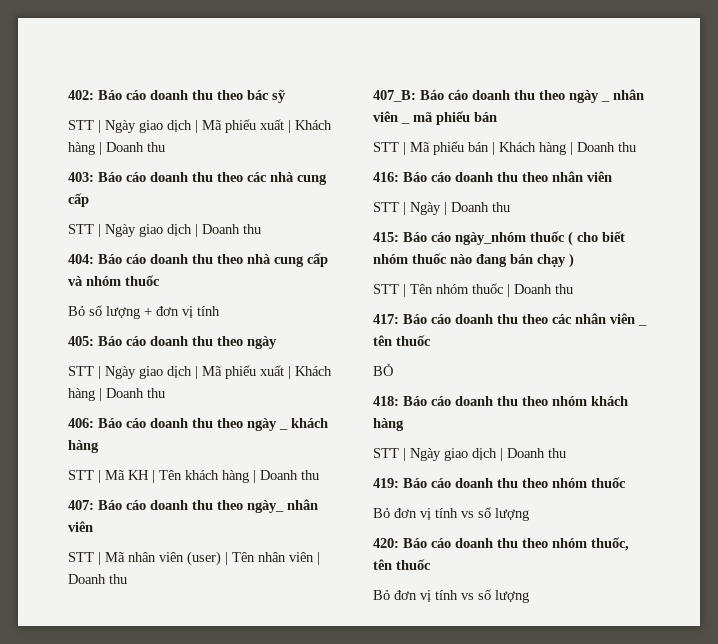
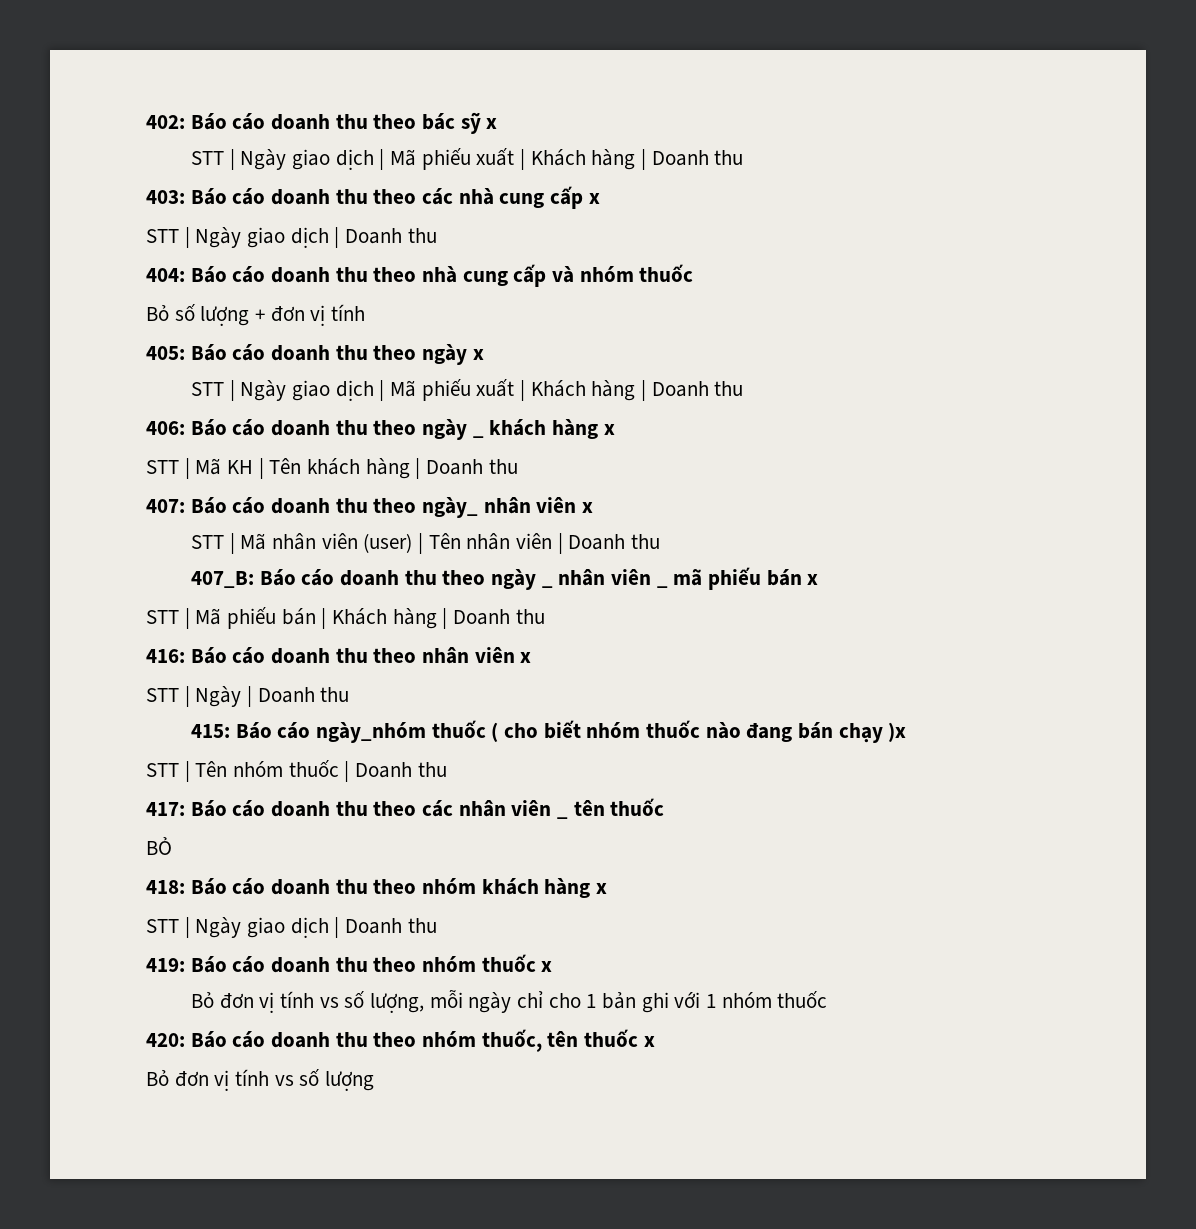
- 402: Báo cáo doanh thu theo bác sỹ
+ 402: Báo cáo doanh thu theo bác sỹ x
- 403: Báo cáo doanh thu theo các nhà cung cấp
+ 403: Báo cáo doanh thu theo các nhà cung cấp x
- 405: Báo cáo doanh thu theo ngày
+ 405: Báo cáo doanh thu theo ngày x
- 406: Báo cáo doanh thu theo ngày _ khách hàng
+ 406: Báo cáo doanh thu theo ngày _ khách hàng x
- 407: Báo cáo doanh thu theo ngày_ nhân viên
+ 407: Báo cáo doanh thu theo ngày_ nhân viên x
- 407_B: Báo cáo doanh thu theo ngày _ nhân viên _ mã phiếu bán
+ 407_B: Báo cáo doanh thu theo ngày _ nhân viên _ mã phiếu bán x
- 416: Báo cáo doanh thu theo nhân viên
+ 416: Báo cáo doanh thu theo nhân viên x
- 415: Báo cáo ngày_nhóm thuốc ( cho biết nhóm thuốc nào đang bán chạy )
+ 415: Báo cáo ngày_nhóm thuốc ( cho biết nhóm thuốc nào đang bán chạy )x
- 418: Báo cáo doanh thu theo nhóm khách hàng
+ 418: Báo cáo doanh thu theo nhóm khách hàng x
- 419: Báo cáo doanh thu theo nhóm thuốc
- Bỏ đơn vị tính vs số lượng
+ 419: Báo cáo doanh thu theo nhóm thuốc x
+ Bỏ đơn vị tính vs số lượng, mỗi ngày chỉ cho 1 bản ghi với 1 nhóm thuốc
- 420: Báo cáo doanh thu theo nhóm thuốc, tên thuốc
+ 420: Báo cáo doanh thu theo nhóm thuốc, tên thuốc x

